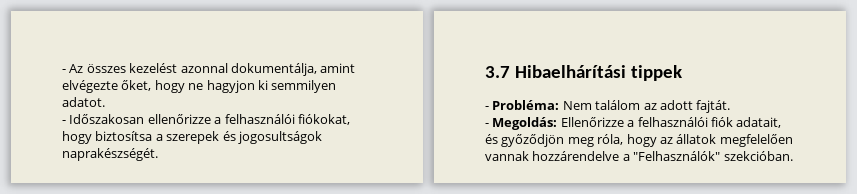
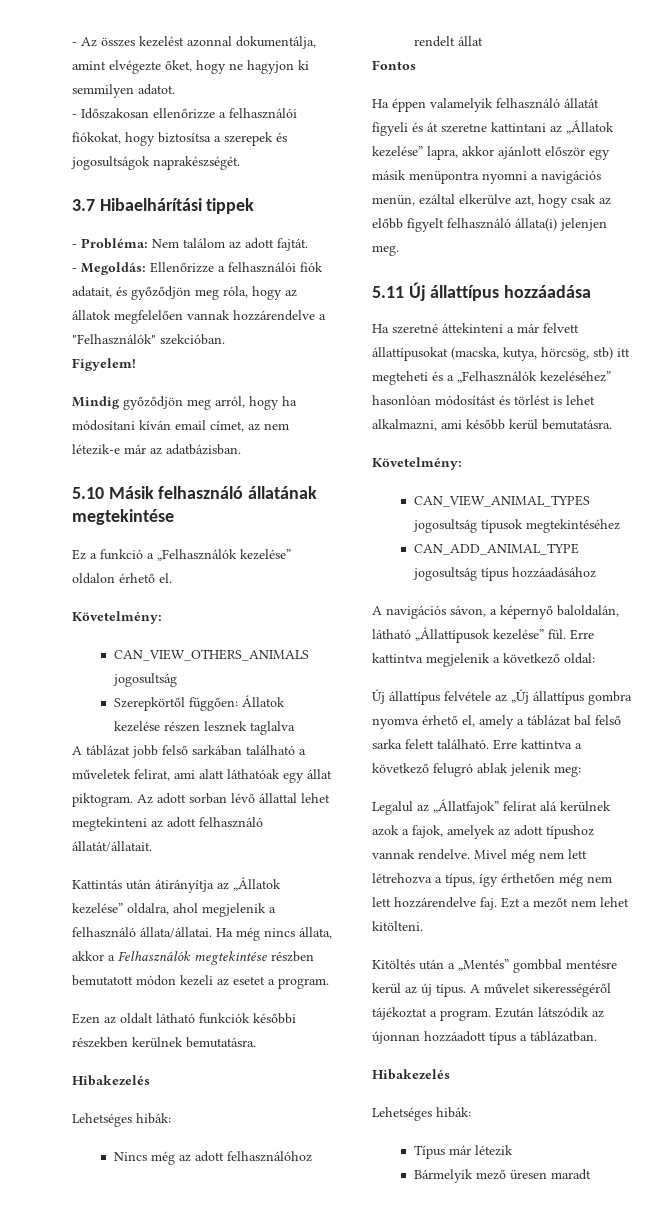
+ Figyelem!
+ Mindig győződjön meg arról, hogy ha módosítani kíván email címet, az nem létezik-e már az adatbázisban.
+ 5.10 Másik felhasználó állatának megtekintése
+ Ez a funkció a „Felhasználók kezelése” oldalon érhető el.
+ Követelmény:
+ CAN_VIEW_OTHERS_ANIMALS jogosultság
+ Szerepkörtől függően: Állatok kezelése részen lesznek taglalva
+ A táblázat jobb felső sarkában található a műveletek felirat, ami alatt láthatóak egy állat piktogram. Az adott sorban lévő állattal lehet megtekinteni az adott felhasználó állatát/állatait.
+ Kattintás után átirányítja az „Állatok kezelése” oldalra, ahol megjelenik a felhasználó állata/állatai. Ha még nincs állata, akkor a Felhasználók megtekintése részben bemutatott módon kezeli az esetet a program.
+ Ezen az oldalt látható funkciók későbbi részekben kerülnek bemutatásra.
+ Hibakezelés
+ Lehetséges hibák:
+ Nincs még az adott felhasználóhoz rendelt állat
+ Fontos
+ Ha éppen valamelyik felhasználó állatát figyeli és át szeretne kattintani az „Állatok kezelése” lapra, akkor ajánlott először egy másik menüpontra nyomni a navigációs menün, ezáltal elkerülve azt, hogy csak az előbb figyelt felhasználó állata(i) jelenjen meg.
+ 5.11 Új állattípus hozzáadása
+ Ha szeretné áttekinteni a már felvett állattípusokat (macska, kutya, hörcsög, stb) itt megteheti és a „Felhasználók kezeléséhez” hasonlóan módosítást és törlést is lehet alkalmazni, ami később kerül bemutatásra.
+ Követelmény:
+ CAN_VIEW_ANIMAL_TYPES jogosultság típusok megtekintéséhez
+ CAN_ADD_ANIMAL_TYPE jogosultság típus hozzáadásához
+ A navigációs sávon, a képernyő baloldalán, látható „Állattípusok kezelése” fül. Erre kattintva megjelenik a következő oldal:
+ Új állattípus felvétele az „Új állattípus gombra nyomva érhető el, amely a táblázat bal felső sarka felett található. Erre kattintva a következő felugró ablak jelenik meg:
+ Legalul az „Állatfajok” felirat alá kerülnek azok a fajok, amelyek az adott típushoz vannak rendelve. Mivel még nem lett létrehozva a típus, így érthetően még nem lett hozzárendelve faj. Ezt a mezőt nem lehet kitölteni.
+ Kitöltés után a „Mentés” gombbal mentésre kerül az új típus. A művelet sikerességéről tájékoztat a program. Ezután látszódik az újonnan hozzáadott típus a táblázatban.
+ Hibakezelés
+ Lehetséges hibák:
+ Típus már létezik
+ Bármelyik mező üresen maradt

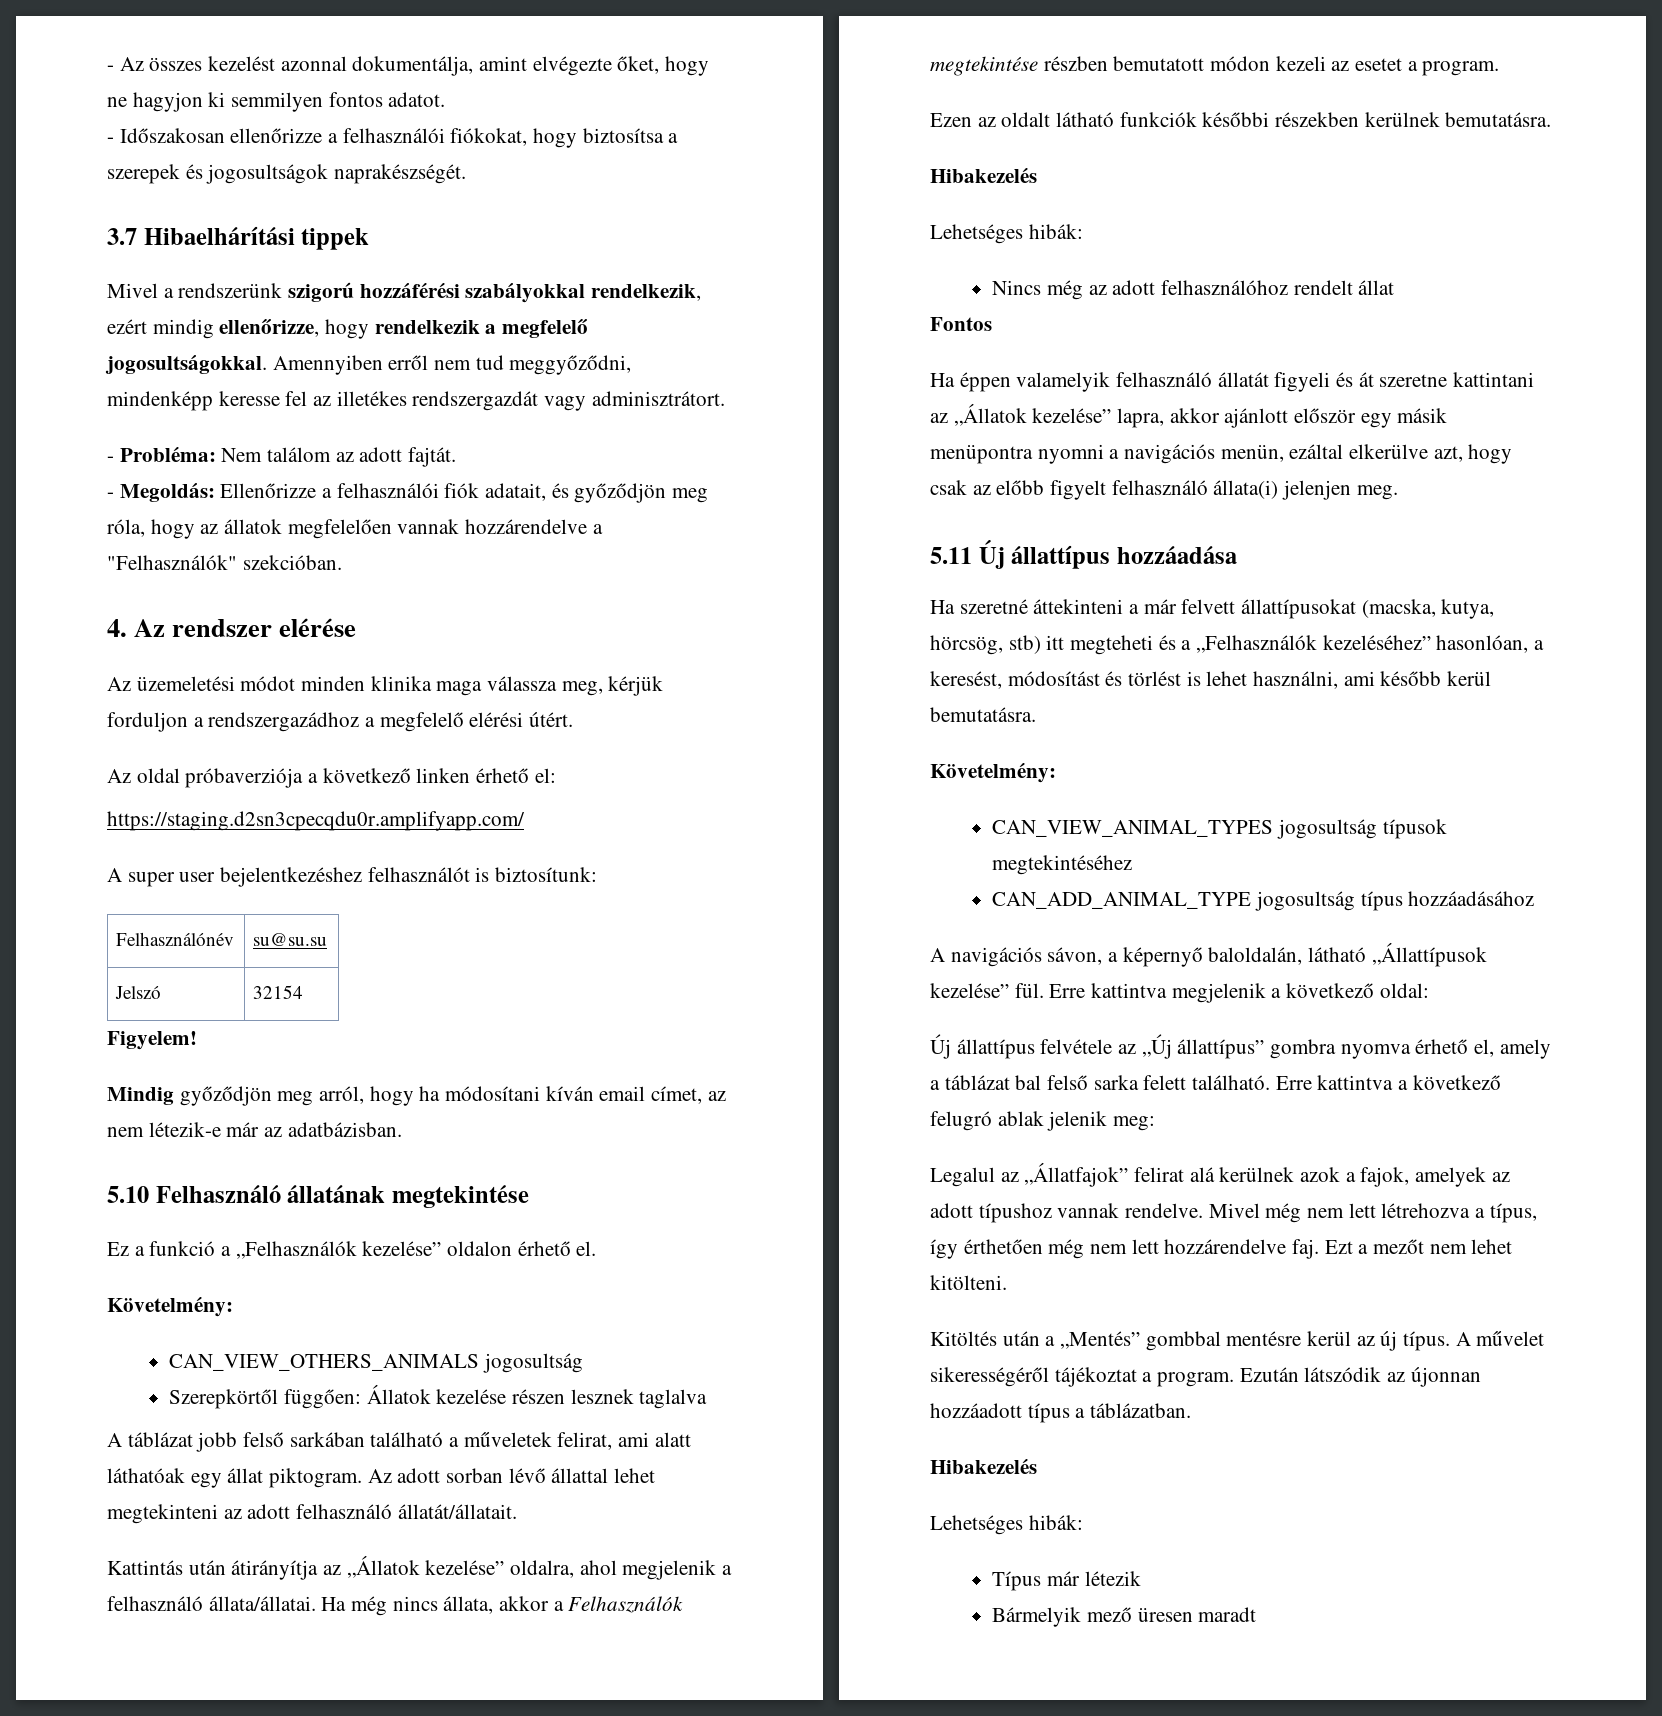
- - Az összes kezelést azonnal dokumentálja, amint elvégezte őket, hogy ne hagyjon ki semmilyen adatot.
+ - Az összes kezelést azonnal dokumentálja, amint elvégezte őket, hogy ne hagyjon ki semmilyen fontos adatot.
+ Mivel a rendszerünk szigorú hozzáférési szabályokkal rendelkezik, ezért mindig ellenőrizze, hogy rendelkezik a megfelelő jogosultságokkal. Amennyiben erről nem tud meggyőződni, mindenképp keresse fel az illetékes rendszergazdát vagy adminisztrátort.
+ 4. Az rendszer elérése
+ Az üzemeletési módot minden klinika maga válassza meg, kérjük forduljon a rendszergazádhoz a megfelelő elérési útért.
+ Az oldal próbaverziója a következő linken érhető el:
+ https://staging.d2sn3cpecqdu0r.amplifyapp.com/
+ A super user bejelentkezéshez felhasználót is biztosítunk:
+ Felhasználónév | su@su.su
+ Jelszó | 32154
- 5.10 Másik felhasználó állatának megtekintése
+ 5.10 Felhasználó állatának megtekintése
- Ha szeretné áttekinteni a már felvett állattípusokat (macska, kutya, hörcsög, stb) itt megteheti és a „Felhasználók kezeléséhez” hasonlóan módosítást és törlést is lehet alkalmazni, ami később kerül bemutatásra.
+ Ha szeretné áttekinteni a már felvett állattípusokat (macska, kutya, hörcsög, stb) itt megteheti és a „Felhasználók kezeléséhez” hasonlóan, a keresést, módosítást és törlést is lehet használni, ami később kerül bemutatásra.
- Új állattípus felvétele az „Új állattípus gombra nyomva érhető el, amely a táblázat bal felső sarka felett található.
+ Új állattípus felvétele az „Új állattípus” gombra nyomva érhető el, amely a táblázat bal felső sarka felett található.

